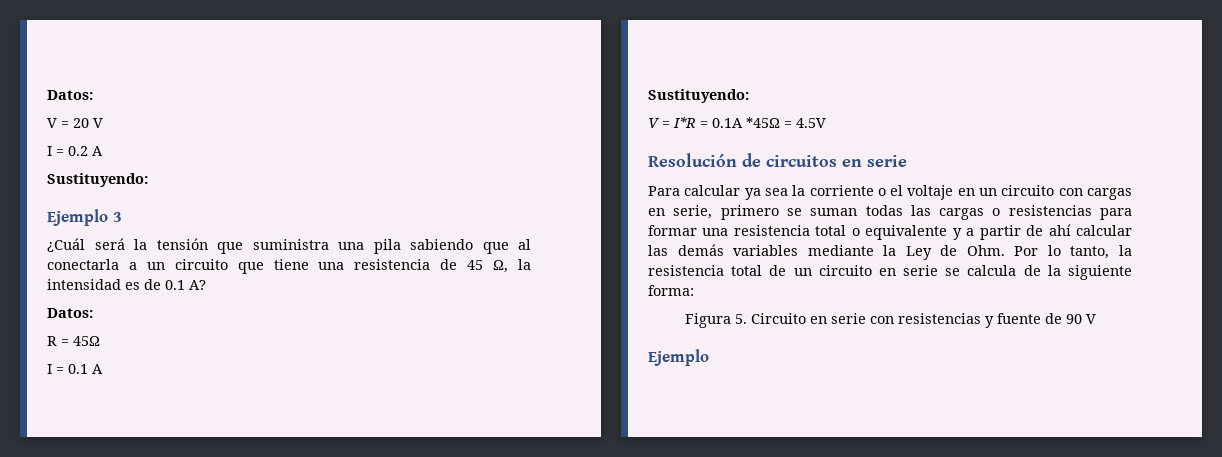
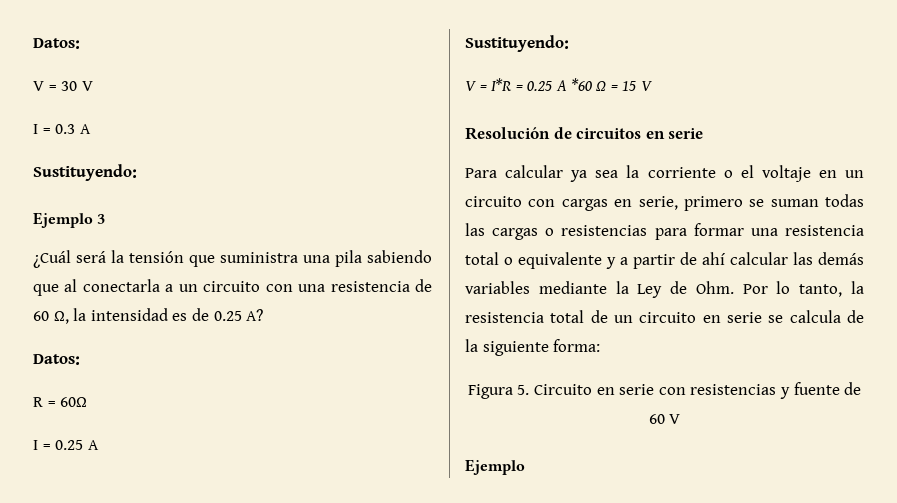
- V = 20 V
+ V = 30 V
- I = 0.2 A
+ I = 0.3 A
- ¿Cuál será la tensión que suministra una pila sabiendo que al conectarla a un circuito que tiene una resistencia de 45 Ω, la intensidad es de 0.1 A?
+ ¿Cuál será la tensión que suministra una pila sabiendo que al conectarla a un circuito con una resistencia de 60 Ω, la intensidad es de 0.25 A?
- R = 45Ω
- I = 0.1 A
+ R = 60Ω
+ I = 0.25 A
- V = I*R = 0.1A *45Ω = 4.5V
+ V = I*R = 0.25 A *60 Ω = 15 V
- Figura 5. Circuito en serie con resistencias y fuente de 90 V
+ Figura 5. Circuito en serie con resistencias y fuente de 60 V

